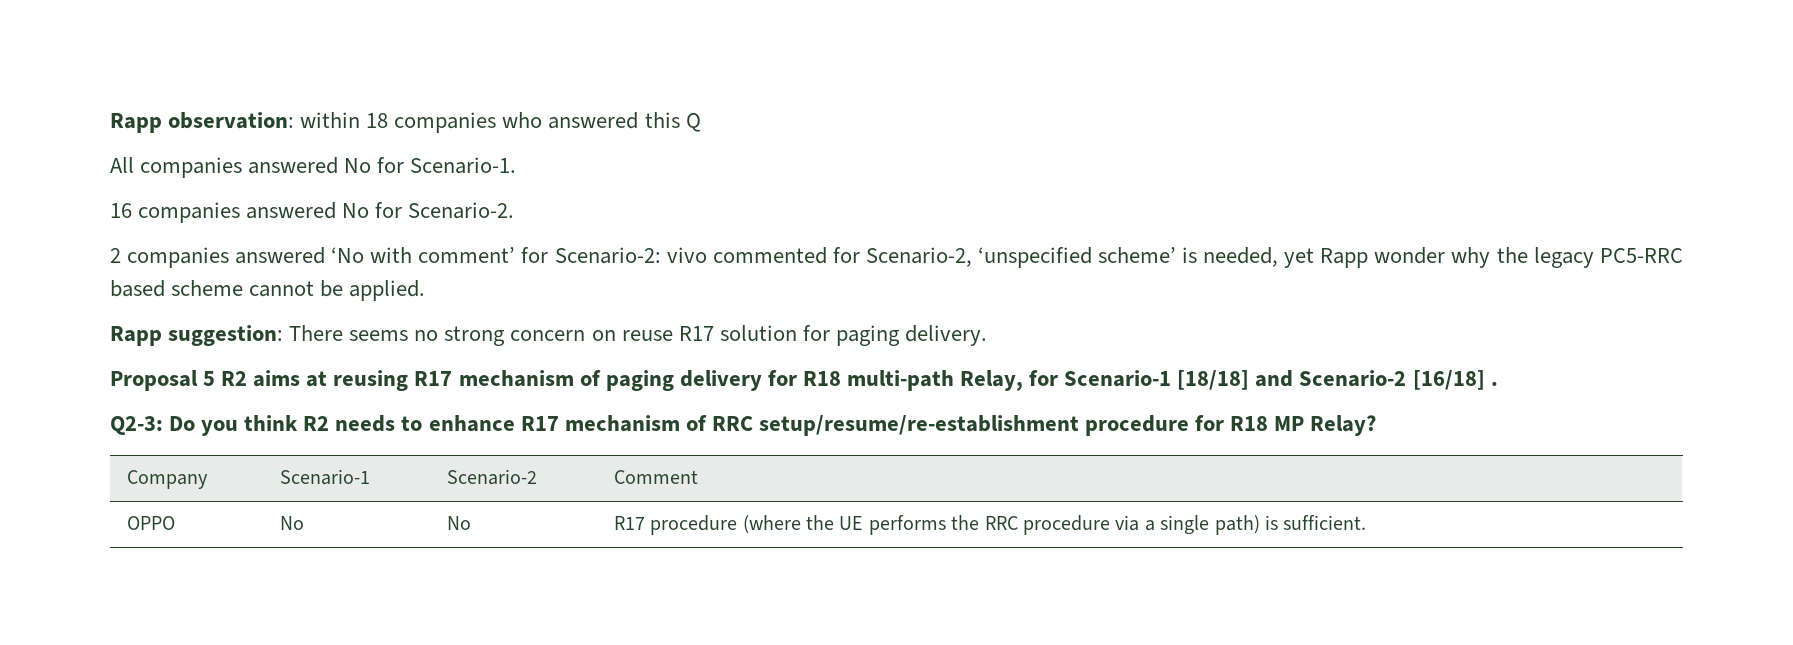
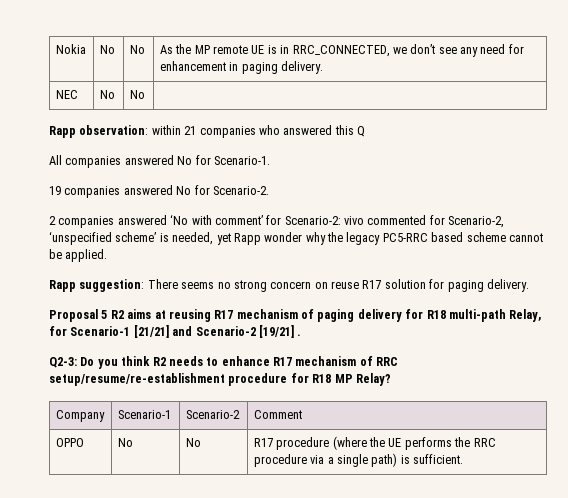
+ Nokia | No | No | As the MP remote UE is in RRC_CONNECTED, we don’t see any need for enhancement in paging delivery.
+ NEC | No | No |
- Rapp observation: within 18 companies who answered this Q
+ Rapp observation: within 21 companies who answered this Q
- 16 companies answered No for Scenario-2.
+ 19 companies answered No for Scenario-2.
- Proposal 5 R2 aims at reusing R17 mechanism of paging delivery for R18 multi-path Relay, for Scenario-1 [18/18] and Scenario-2 [16/18] .
+ Proposal 5 R2 aims at reusing R17 mechanism of paging delivery for R18 multi-path Relay, for Scenario-1 [21/21] and Scenario-2 [19/21] .

